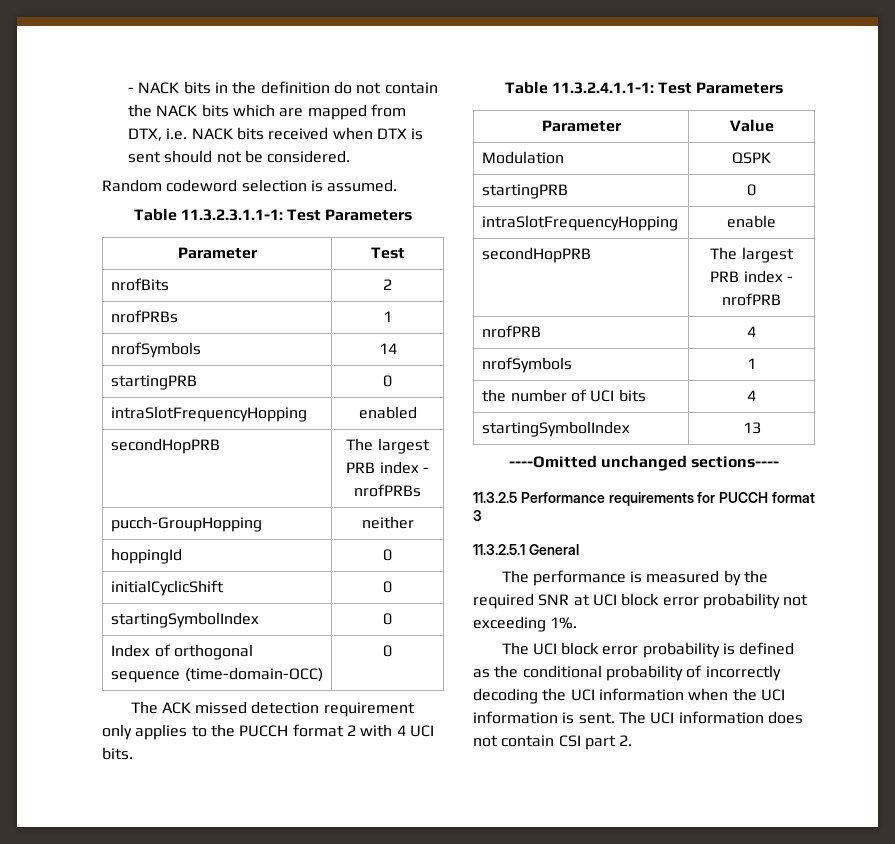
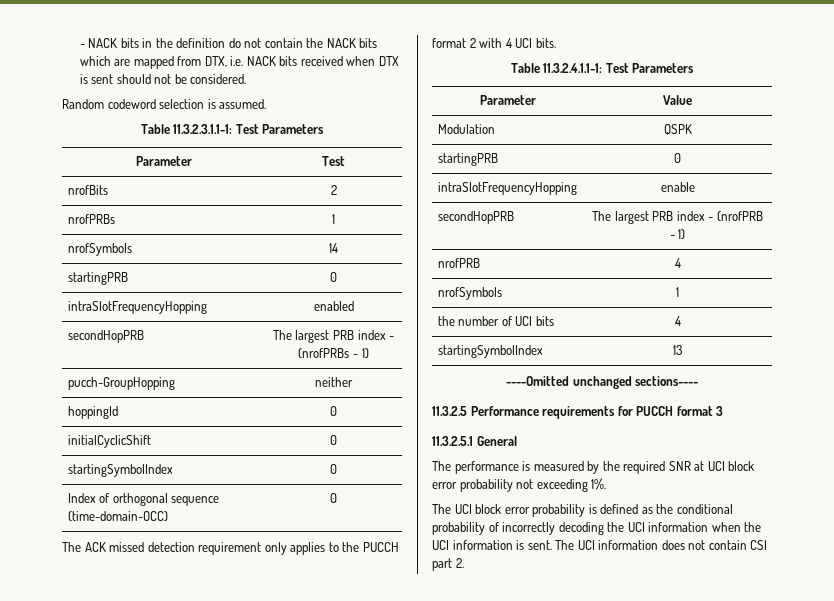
- secondHopPRB | The largest PRB index - nrofPRBs
+ secondHopPRB | The largest PRB index - (nrofPRBs - 1)
- secondHopPRB | The largest PRB index - nrofPRB
+ secondHopPRB | The largest PRB index - (nrofPRB - 1)

